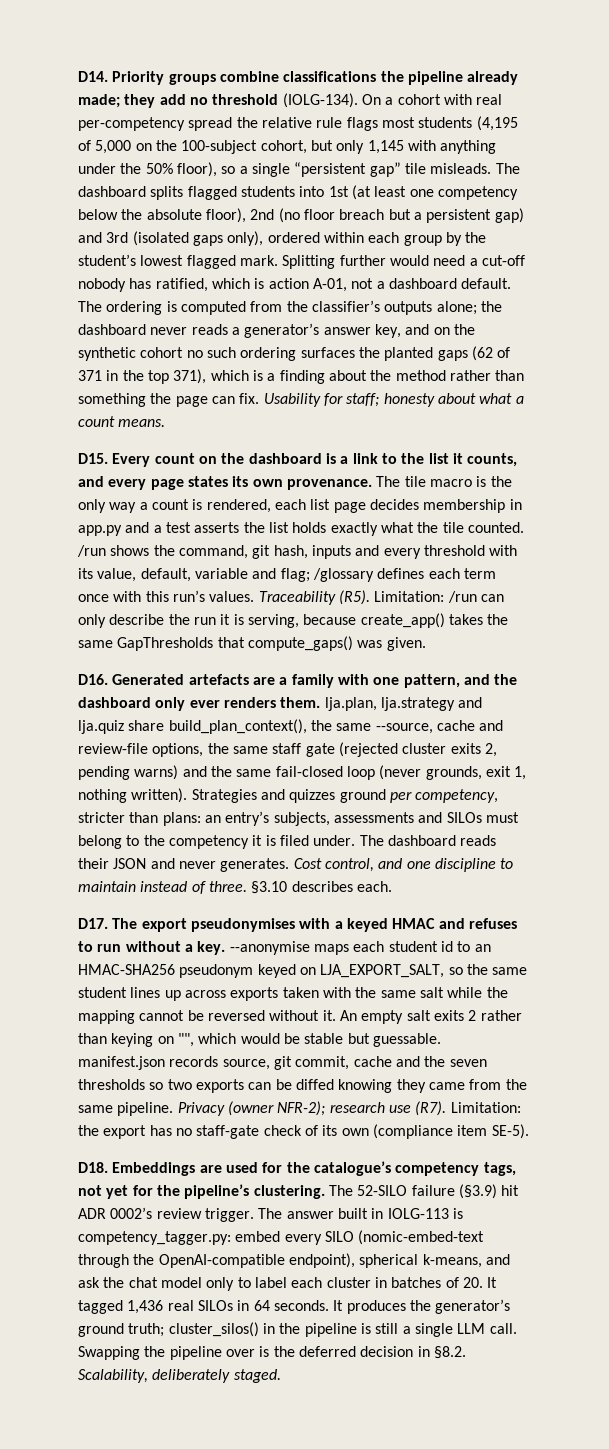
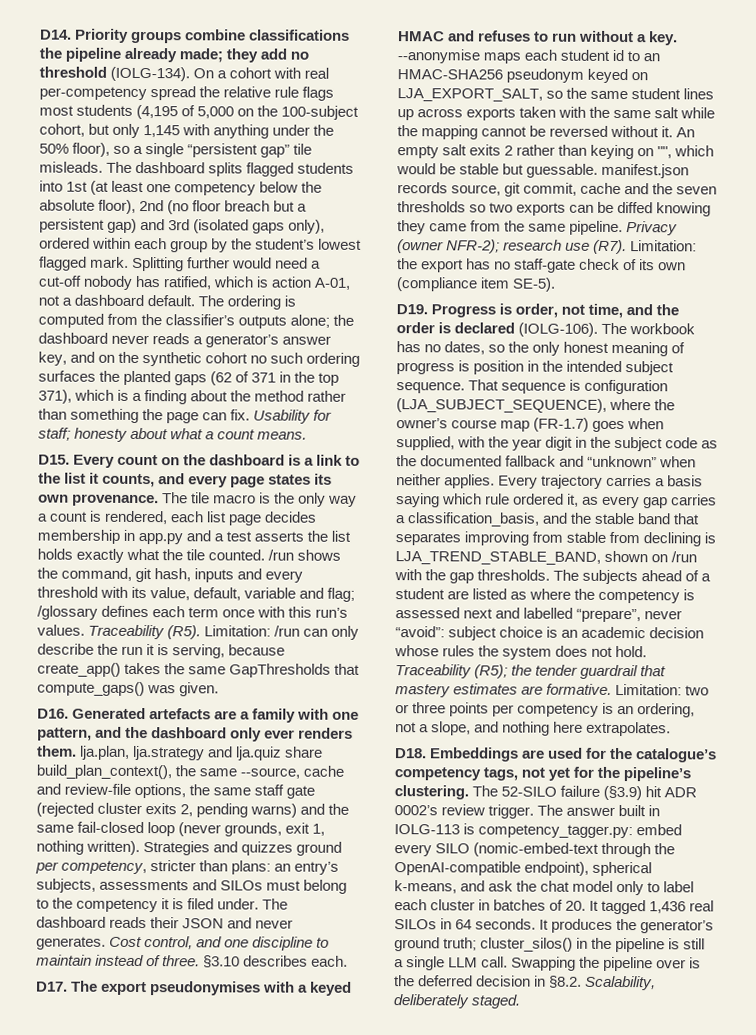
+ D19. Progress is order, not time, and the order is declared (IOLG-106). The workbook has no dates, so the only honest meaning of progress is position in the intended subject sequence. That sequence is configuration (LJA_SUBJECT_SEQUENCE), where the owner’s course map (FR-1.7) goes when supplied, with the year digit in the subject code as the documented fallback and “unknown” when neither applies. Every trajectory carries a basis saying which rule ordered it, as every gap carries a classification_basis, and the stable band that separates improving from stable from declining is LJA_TREND_STABLE_BAND, shown on /run with the gap thresholds. The subjects ahead of a student are listed as where the competency is assessed next and labelled “prepare”, never “avoid”: subject choice is an academic decision whose rules the system does not hold. Traceability (R5); the tender guardrail that mastery estimates are formative. Limitation: two or three points per competency is an ordering, not a slope, and nothing here extrapolates.

